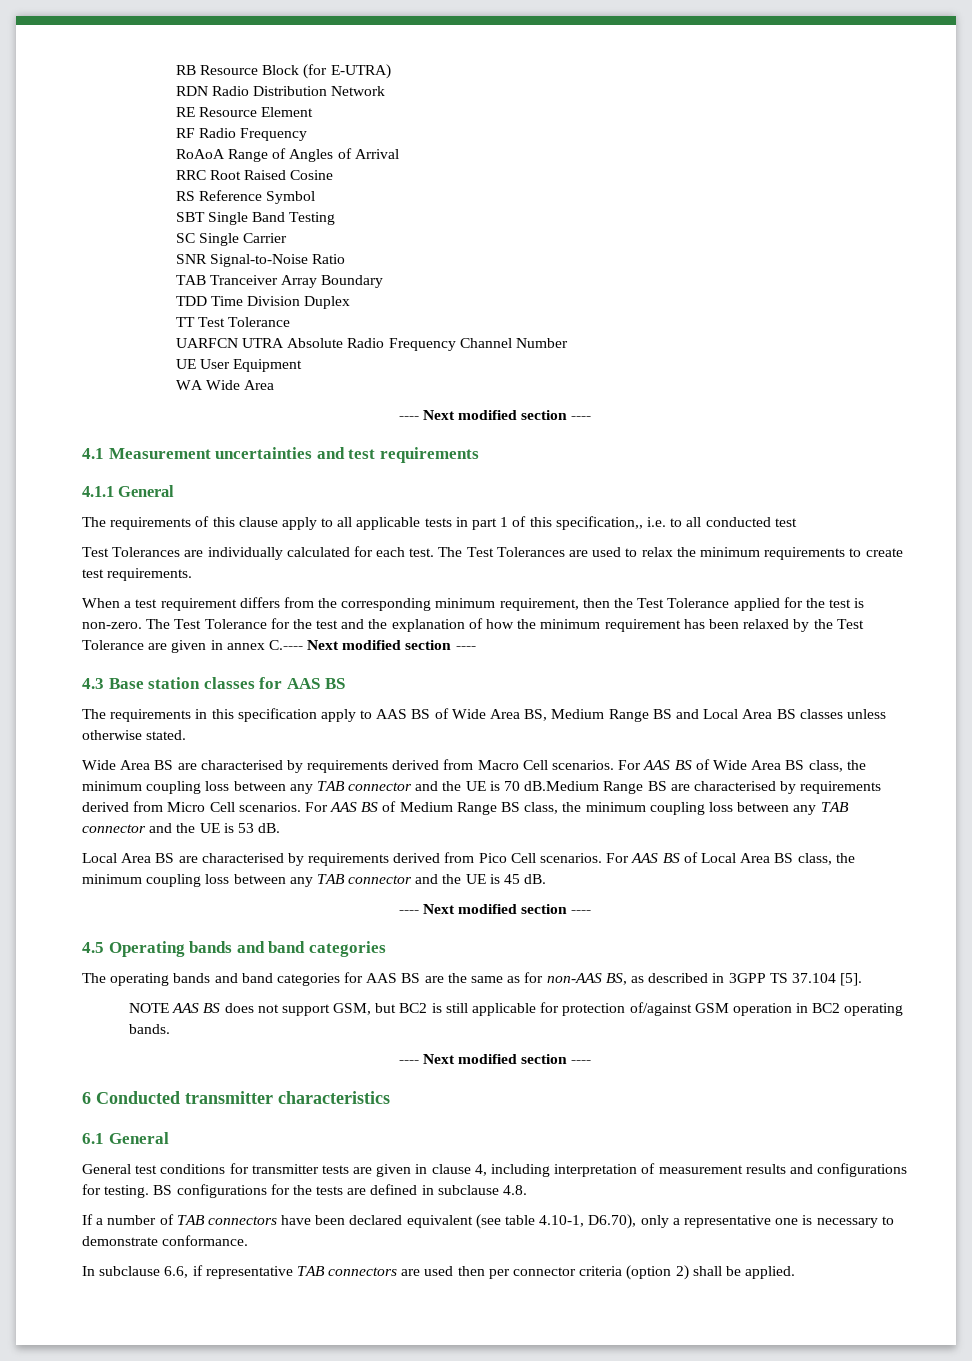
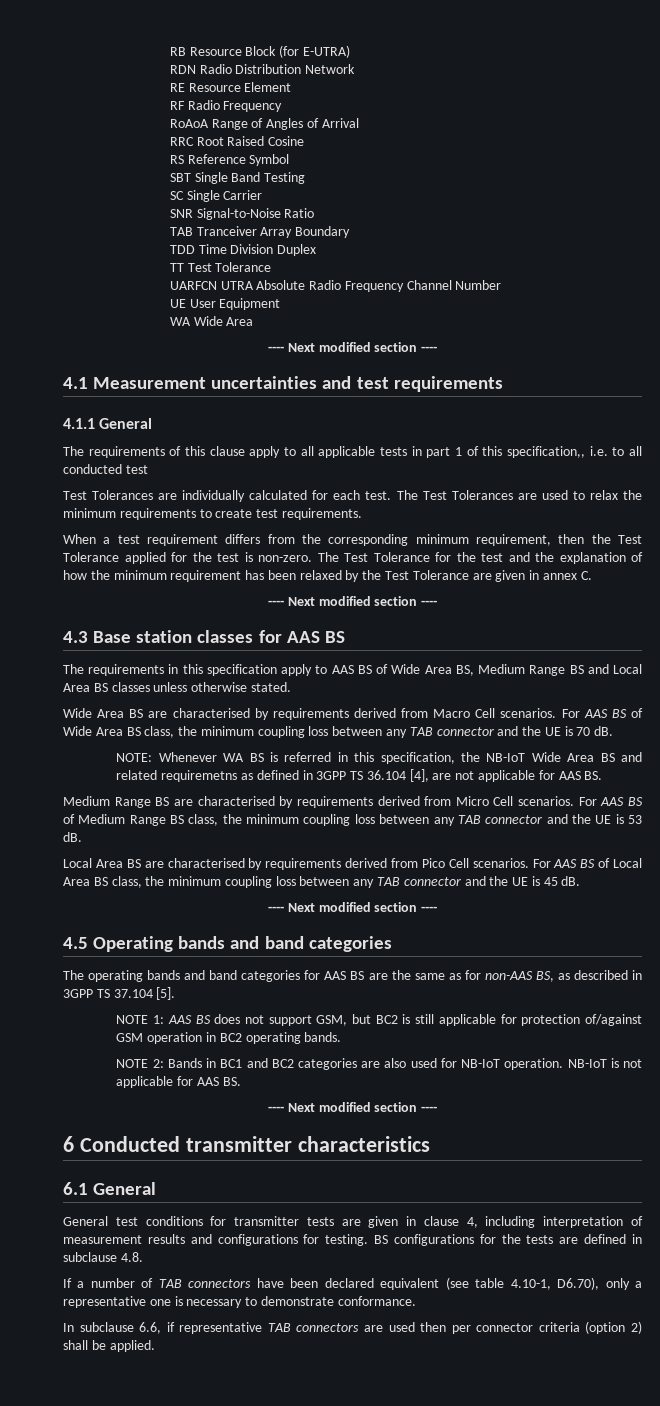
- The Test Tolerance for the test and the explanation of how the minimum requirement has been relaxed by the Test Tolerance are given in annex C.---- Next modified section ----
+ The Test Tolerance for the test and the explanation of how the minimum requirement has been relaxed by the Test Tolerance are given in annex C.
+ ---- Next modified section ----
- For AAS BS of Wide Area BS class, the minimum coupling loss between any TAB connector and the UE is 70 dB.Medium Range BS are characterised by requirements derived from Micro Cell scenarios.
+ For AAS BS of Wide Area BS class, the minimum coupling loss between any TAB connector and the UE is 70 dB.
+ NOTE: Whenever WA BS is referred in this specification, the NB-IoT Wide Area BS and related requiremetns as defined in 3GPP TS 36.104 [4], are not applicable for AAS BS.
+ Medium Range BS are characterised by requirements derived from Micro Cell scenarios.
- NOTE AAS BS does not support GSM, but BC2 is still applicable for protection of/against GSM operation in BC2 operating bands.
+ NOTE 1: AAS BS does not support GSM, but BC2 is still applicable for protection of/against GSM operation in BC2 operating bands.
+ NOTE 2: Bands in BC1 and BC2 categories are also used for NB-IoT operation. NB-IoT is not applicable for AAS BS.

